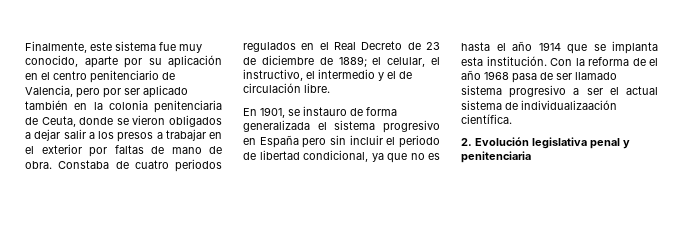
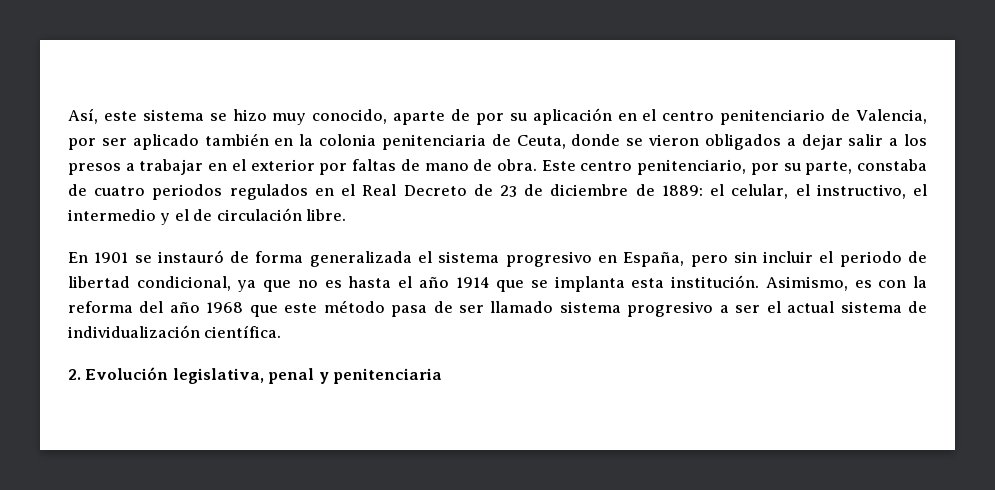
- Finalmente, este sistema fue muy conocido, aparte por su aplicación en el centro penitenciario de Valencia, pero por ser aplicado también en la colonia penitenciaria de Ceuta, donde se vieron obligados a dejar salir a los presos a trabajar en el exterior por faltas de mano de obra.
+ Así, este sistema se hizo muy conocido, aparte de por su aplicación en el centro penitenciario de Valencia, por ser aplicado también en la colonia penitenciaria de Ceuta, donde se vieron obligados a dejar salir a los presos a trabajar en el exterior por faltas de mano de obra.
- Constaba de cuatro periodos regulados en el Real Decreto de 23 de diciembre de 1889; el celular, el instructivo, el intermedio y el de circulación libre.
+ Este centro penitenciario, por su parte, constaba de cuatro periodos regulados en el Real Decreto de 23 de diciembre de 1889: el celular, el instructivo, el intermedio y el de circulación libre.
- En 1901, se instauro de forma generalizada el sistema progresivo en España pero sin incluir el periodo de libertad condicional, ya que no es hasta el año 1914 que se implanta esta institución.
+ En 1901 se instauró de forma generalizada el sistema progresivo en España, pero sin incluir el periodo de libertad condicional, ya que no es hasta el año 1914 que se implanta esta institución.
- Con la reforma de el año 1968 pasa de ser llamado sistema progresivo a ser el actual sistema de individualizaación científica.
+ Asimismo, es con la reforma del año 1968 que este método pasa de ser llamado sistema progresivo a ser el actual sistema de individualización científica.
- 2. Evolución legislativa penal y penitenciaria
+ 2. Evolución legislativa, penal y penitenciaria

